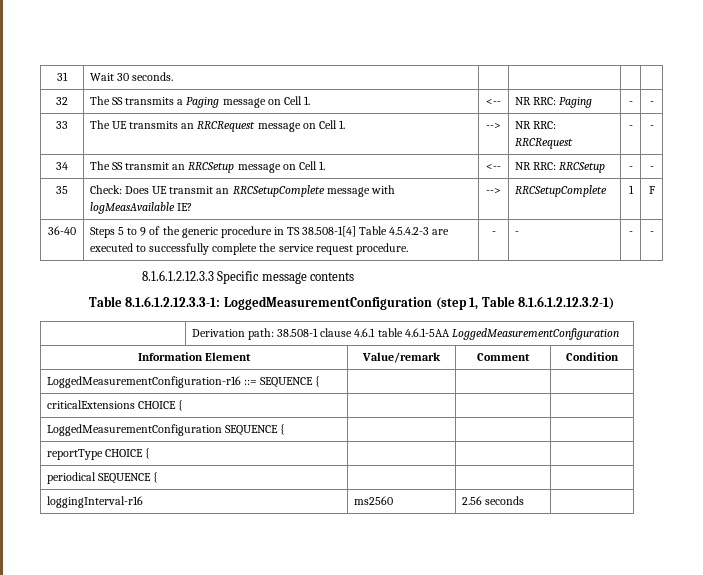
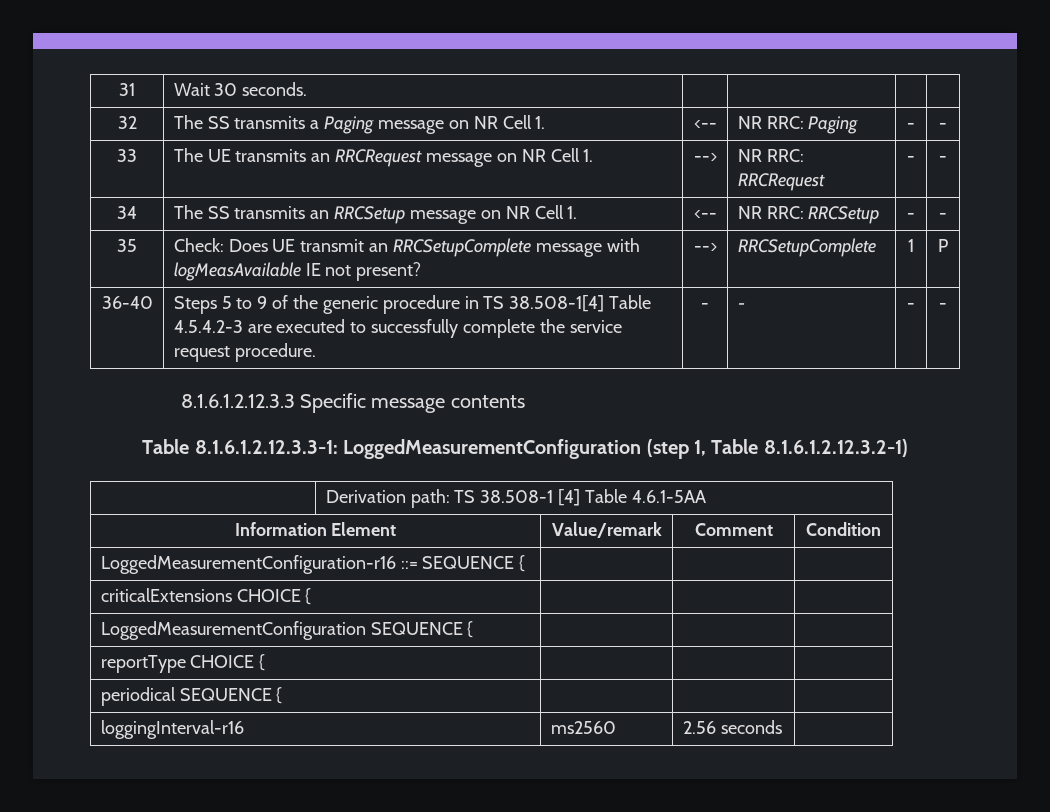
- 32 | The SS transmits a Paging message on Cell 1. | <-- | NR RRC: Paging | - | -
+ 32 | The SS transmits a Paging message on NR Cell 1. | <-- | NR RRC: Paging | - | -
- 33 | The UE transmits an RRCRequest message on Cell 1. | --> | NR RRC: RRCRequest | - | -
+ 33 | The UE transmits an RRCRequest message on NR Cell 1. | --> | NR RRC: RRCRequest | - | -
- 34 | The SS transmit an RRCSetup message on Cell 1. | <-- | NR RRC: RRCSetup | - | -
+ 34 | The SS transmits an RRCSetup message on NR Cell 1. | <-- | NR RRC: RRCSetup | - | -
- 35 | Check: Does UE transmit an RRCSetupComplete message with logMeasAvailable IE? | --> | RRCSetupComplete | 1 | F
+ 35 | Check: Does UE transmit an RRCSetupComplete message with logMeasAvailable IE not present? | --> | RRCSetupComplete | 1 | P
- | Derivation path: 38.508-1 clause 4.6.1 table 4.6.1-5AA LoggedMeasurementConfiguration
+ | Derivation path: TS 38.508-1 [4] Table 4.6.1-5AA

